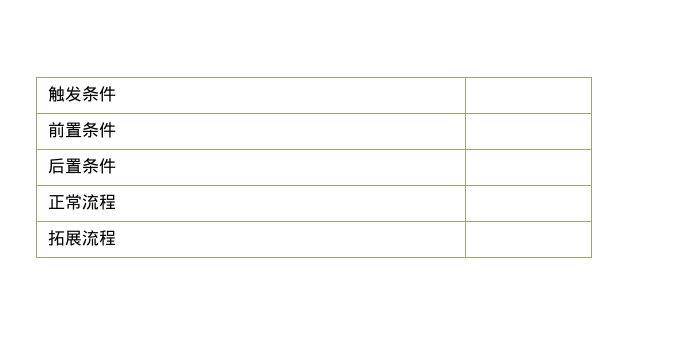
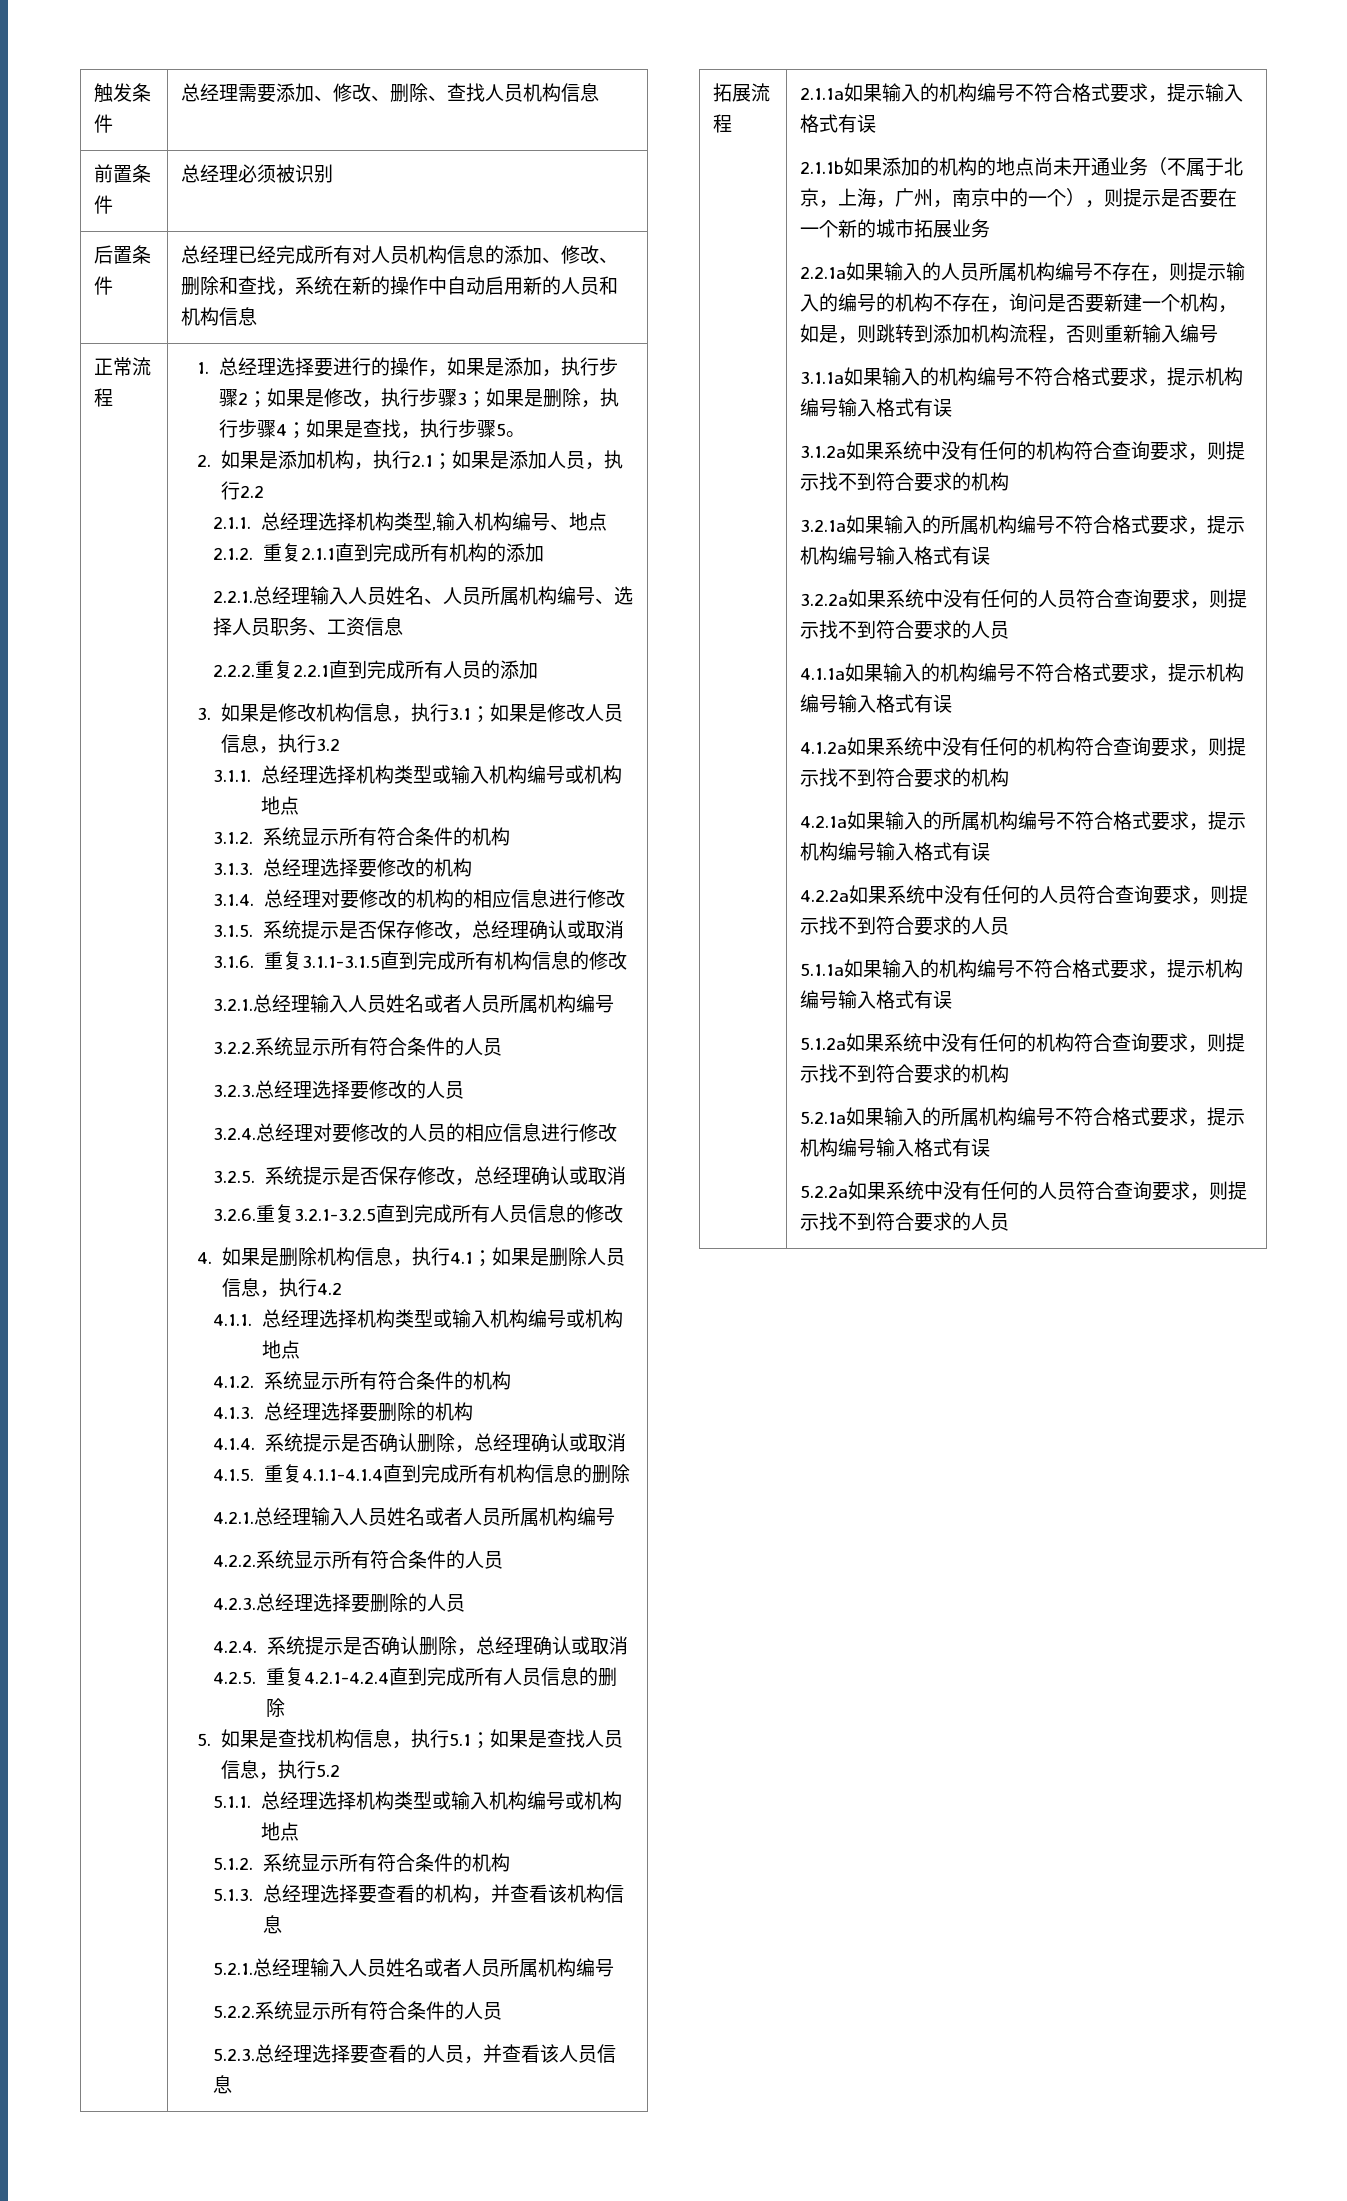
- 触发条件 |
- 前置条件 |
- 后置条件 |
- 正常流程 |
- 拓展流程 |
+ 触发条件 | 总经理需要添加、修改、删除、查找人员机构信息
+ 前置条件 | 总经理必须被识别
+ 后置条件 | 总经理已经完成所有对人员机构信息的添加、修改、删除和查找，系统在新的操作中自动启用新的人员和机构信息
+ 正常流程 | 1.总经理选择要进行的操作，如果是添加，执行步骤2；如果是修改，执行步骤3；如果是删除，执行步骤4；如果是查找，执行步骤5。
+ 2.如果是添加机构，执行2.1；如果是添加人员，执行2.2
+ 2.1.1.总经理选择机构类型,输入机构编号、地点
+ 2.1.2.重复2.1.1直到完成所有机构的添加
+ 2.2.1.总经理输入人员姓名、人员所属机构编号、选择人员职务、工资信息
+ 2.2.2.重复2.2.1直到完成所有人员的添加
+ 3.如果是修改机构信息，执行3.1；如果是修改人员信息，执行3.2
+ 3.1.1.总经理选择机构类型或输入机构编号或机构地点
+ 3.1.2.系统显示所有符合条件的机构
+ 3.1.3.总经理选择要修改的机构
+ 3.1.4.总经理对要修改的机构的相应信息进行修改
+ 3.1.5.系统提示是否保存修改，总经理确认或取消
+ 3.1.6.重复3.1.1-3.1.5直到完成所有机构信息的修改
+ 3.2.1.总经理输入人员姓名或者人员所属机构编号
+ 3.2.2.系统显示所有符合条件的人员
+ 3.2.3.总经理选择要修改的人员
+ 3.2.4.总经理对要修改的人员的相应信息进行修改
+ 3.2.5.系统提示是否保存修改，总经理确认或取消
+ 3.2.6.重复3.2.1-3.2.5直到完成所有人员信息的修改
+ 4.如果是删除机构信息，执行4.1；如果是删除人员信息，执行4.2
+ 4.1.1.总经理选择机构类型或输入机构编号或机构地点
+ 4.1.2.系统显示所有符合条件的机构
+ 4.1.3.总经理选择要删除的机构
+ 4.1.4.系统提示是否确认删除，总经理确认或取消
+ 4.1.5.重复4.1.1-4.1.4直到完成所有机构信息的删除
+ 4.2.1.总经理输入人员姓名或者人员所属机构编号
+ 4.2.2.系统显示所有符合条件的人员
+ 4.2.3.总经理选择要删除的人员
+ 4.2.4.系统提示是否确认删除，总经理确认或取消
+ 4.2.5.重复4.2.1-4.2.4直到完成所有人员信息的删除
+ 5.如果是查找机构信息，执行5.1；如果是查找人员信息，执行5.2
+ 5.1.1.总经理选择机构类型或输入机构编号或机构地点
+ 5.1.2.系统显示所有符合条件的机构
+ 5.1.3.总经理选择要查看的机构，并查看该机构信息
+ 5.2.1.总经理输入人员姓名或者人员所属机构编号
+ 5.2.2.系统显示所有符合条件的人员
+ 5.2.3.总经理选择要查看的人员，并查看该人员信息
+ 拓展流程 | 2.1.1a如果输入的机构编号不符合格式要求，提示输入格式有误
+ 2.1.1b如果添加的机构的地点尚未开通业务（不属于北京，上海，广州，南京中的一个），则提示是否要在一个新的城市拓展业务
+ 2.2.1a如果输入的人员所属机构编号不存在，则提示输入的编号的机构不存在，询问是否要新建一个机构，如是，则跳转到添加机构流程，否则重新输入编号
+ 3.1.1a如果输入的机构编号不符合格式要求，提示机构编号输入格式有误
+ 3.1.2a如果系统中没有任何的机构符合查询要求，则提示找不到符合要求的机构
+ 3.2.1a如果输入的所属机构编号不符合格式要求，提示机构编号输入格式有误
+ 3.2.2a如果系统中没有任何的人员符合查询要求，则提示找不到符合要求的人员
+ 4.1.1a如果输入的机构编号不符合格式要求，提示机构编号输入格式有误
+ 4.1.2a如果系统中没有任何的机构符合查询要求，则提示找不到符合要求的机构
+ 4.2.1a如果输入的所属机构编号不符合格式要求，提示机构编号输入格式有误
+ 4.2.2a如果系统中没有任何的人员符合查询要求，则提示找不到符合要求的人员
+ 5.1.1a如果输入的机构编号不符合格式要求，提示机构编号输入格式有误
+ 5.1.2a如果系统中没有任何的机构符合查询要求，则提示找不到符合要求的机构
+ 5.2.1a如果输入的所属机构编号不符合格式要求，提示机构编号输入格式有误
+ 5.2.2a如果系统中没有任何的人员符合查询要求，则提示找不到符合要求的人员

